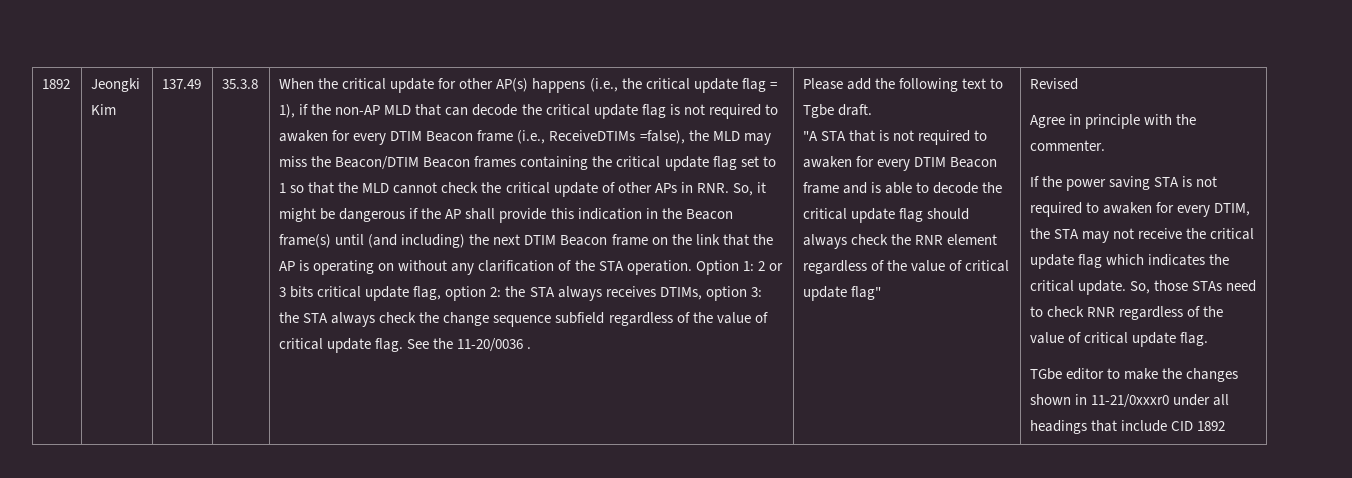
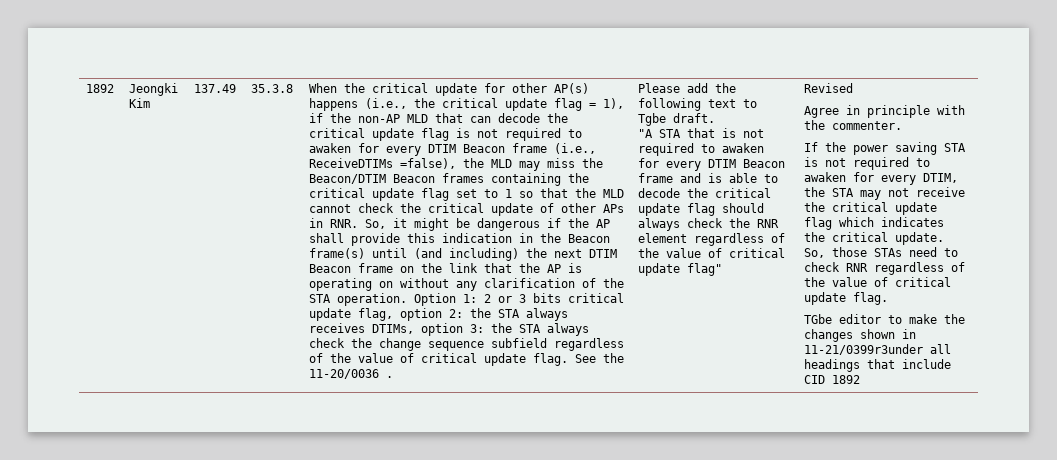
- TGbe editor to make the changes shown in 11-21/0xxxr0 under all headings that include CID 1892
+ TGbe editor to make the changes shown in 11-21/0399r3under all headings that include CID 1892

